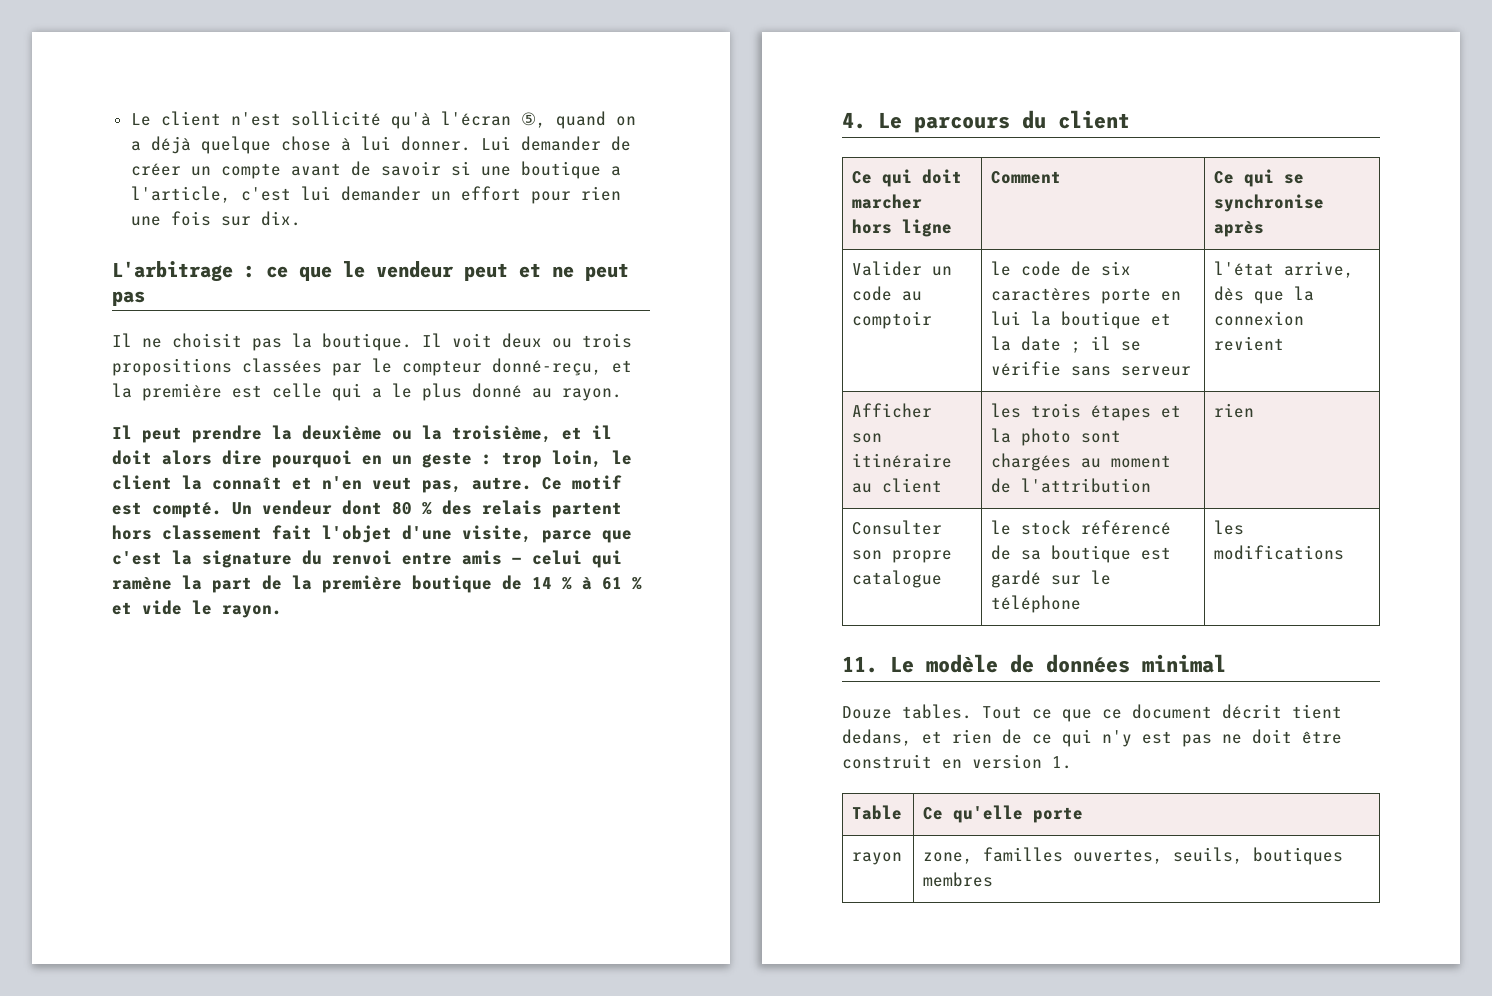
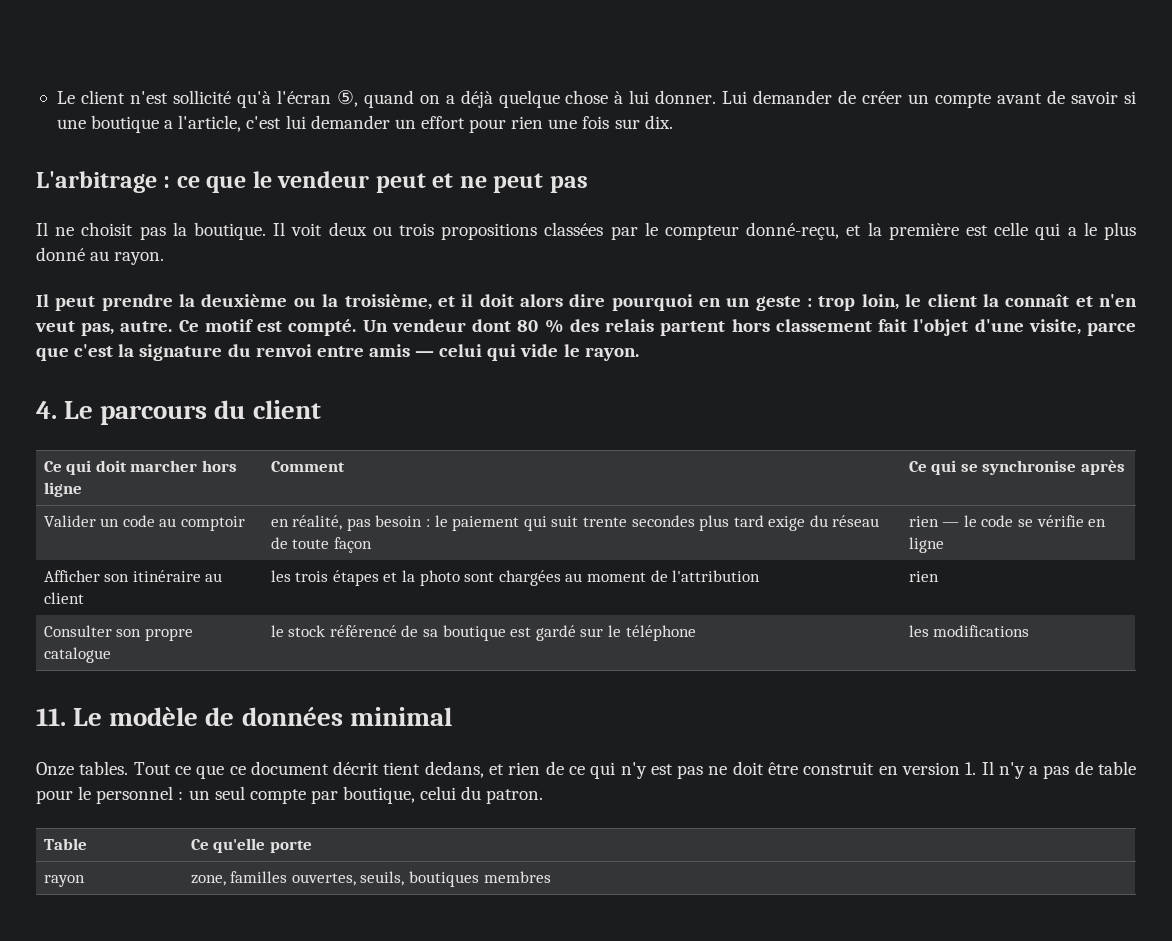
- Un vendeur dont 80 % des relais partent hors classement fait l'objet d'une visite, parce que c'est la signature du renvoi entre amis — celui qui ramène la part de la première boutique de 14 % à 61 % et vide le rayon.
+ Un vendeur dont 80 % des relais partent hors classement fait l'objet d'une visite, parce que c'est la signature du renvoi entre amis — celui qui vide le rayon.
- Valider un code au comptoir | le code de six caractères porte en lui la boutique et la date ; il se vérifie sans serveur | l'état arrive, dès que la connexion revient
+ Valider un code au comptoir | en réalité, pas besoin : le paiement qui suit trente secondes plus tard exige du réseau de toute façon | rien — le code se vérifie en ligne
- Douze tables.
+ Onze tables.
- Tout ce que ce document décrit tient dedans, et rien de ce qui n'y est pas ne doit être construit en version 1.
+ Tout ce que ce document décrit tient dedans, et rien de ce qui n'y est pas ne doit être construit en version 1. Il n'y a pas de table pour le personnel : un seul compte par boutique, celui du patron.

